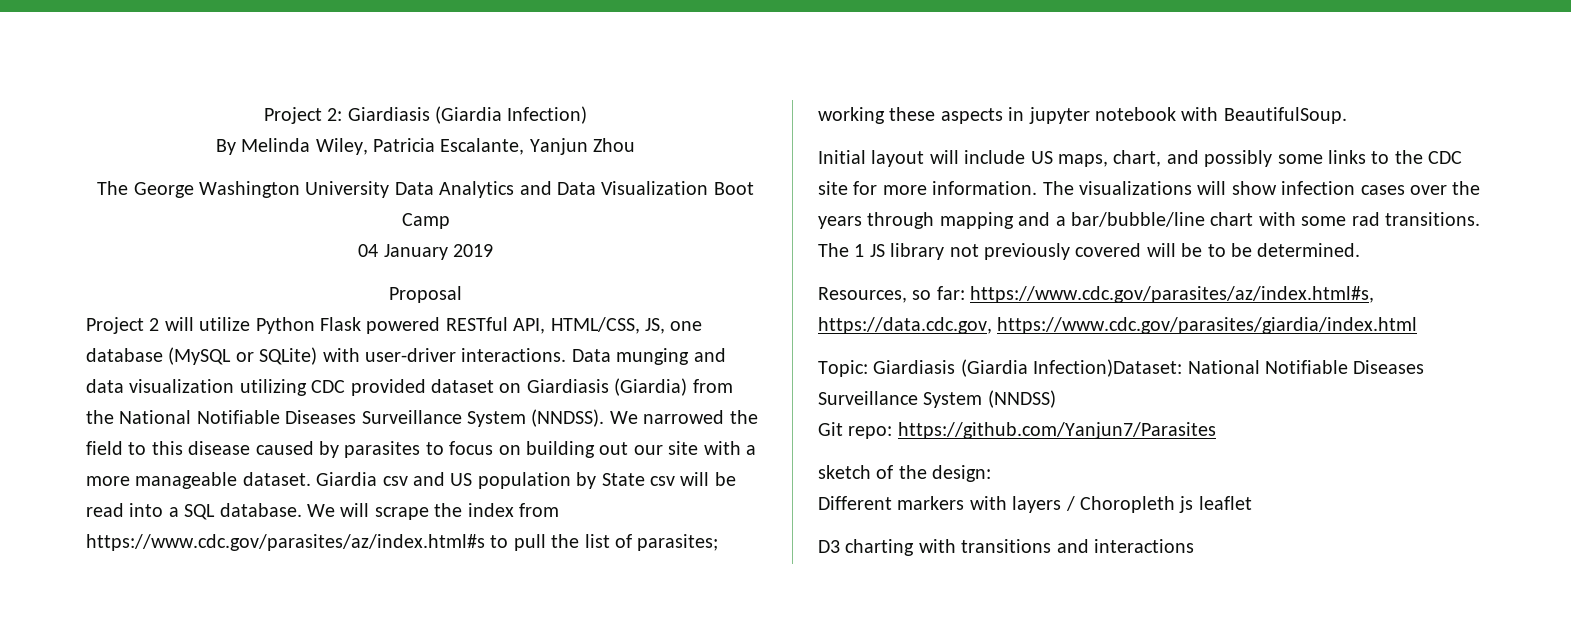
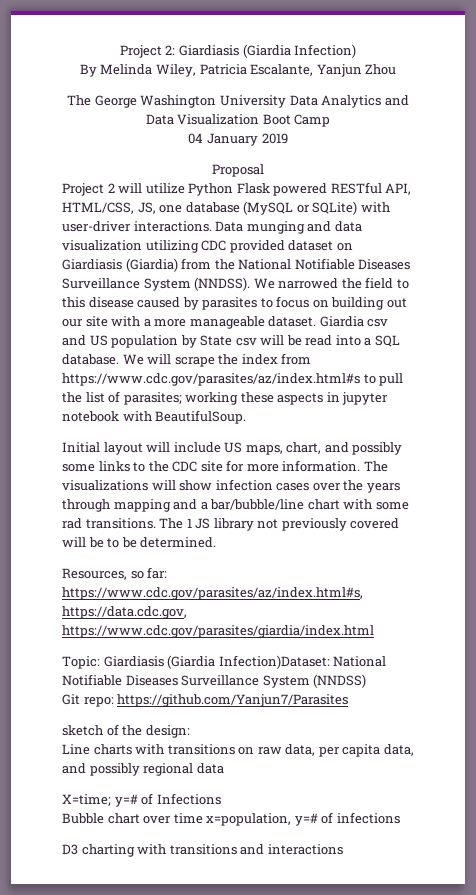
- Different markers with layers / Choropleth js leaflet
+ Line charts with transitions on raw data, per capita data, and possibly regional data
+ X=time; y=# of Infections
+ Bubble chart over time x=population, y=# of infections

